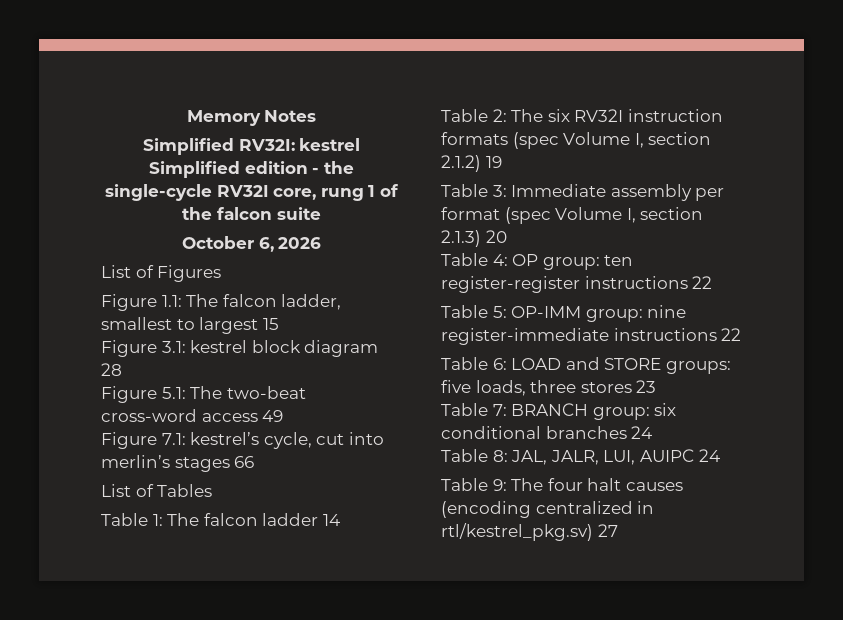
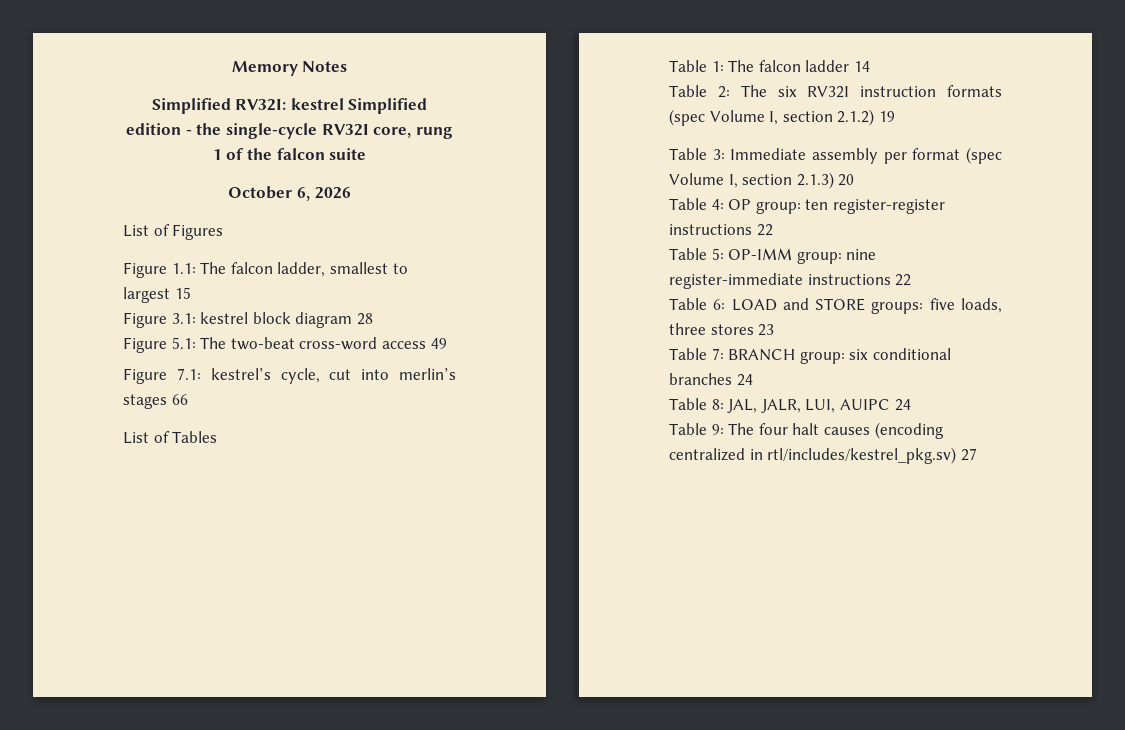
- Table 9: The four halt causes (encoding centralized in rtl/kestrel_pkg.sv) 27
+ Table 9: The four halt causes (encoding centralized in rtl/includes/kestrel_pkg.sv) 27

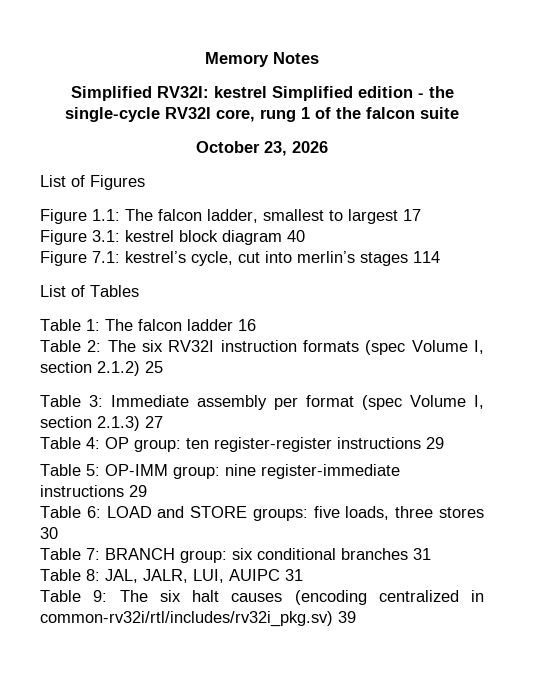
- October 6, 2026
+ October 23, 2026
- Figure 1.1: The falcon ladder, smallest to largest 15
+ Figure 1.1: The falcon ladder, smallest to largest 17
- Figure 3.1: kestrel block diagram 28
- Figure 5.1: The two-beat cross-word access 49
+ Figure 3.1: kestrel block diagram 40
- Figure 7.1: kestrel’s cycle, cut into merlin’s stages 66
+ Figure 7.1: kestrel’s cycle, cut into merlin’s stages 114
- Table 1: The falcon ladder 14
+ Table 1: The falcon ladder 16
- Table 2: The six RV32I instruction formats (spec Volume I, section 2.1.2) 19
+ Table 2: The six RV32I instruction formats (spec Volume I, section 2.1.2) 25
- Table 3: Immediate assembly per format (spec Volume I, section 2.1.3) 20
+ Table 3: Immediate assembly per format (spec Volume I, section 2.1.3) 27
- Table 4: OP group: ten register-register instructions 22
+ Table 4: OP group: ten register-register instructions 29
- Table 5: OP-IMM group: nine register-immediate instructions 22
+ Table 5: OP-IMM group: nine register-immediate instructions 29
- Table 6: LOAD and STORE groups: five loads, three stores 23
+ Table 6: LOAD and STORE groups: five loads, three stores 30
- Table 7: BRANCH group: six conditional branches 24
+ Table 7: BRANCH group: six conditional branches 31
- Table 8: JAL, JALR, LUI, AUIPC 24
+ Table 8: JAL, JALR, LUI, AUIPC 31
- Table 9: The four halt causes (encoding centralized in rtl/includes/kestrel_pkg.sv) 27
+ Table 9: The six halt causes (encoding centralized in common-rv32i/rtl/includes/rv32i_pkg.sv) 39

